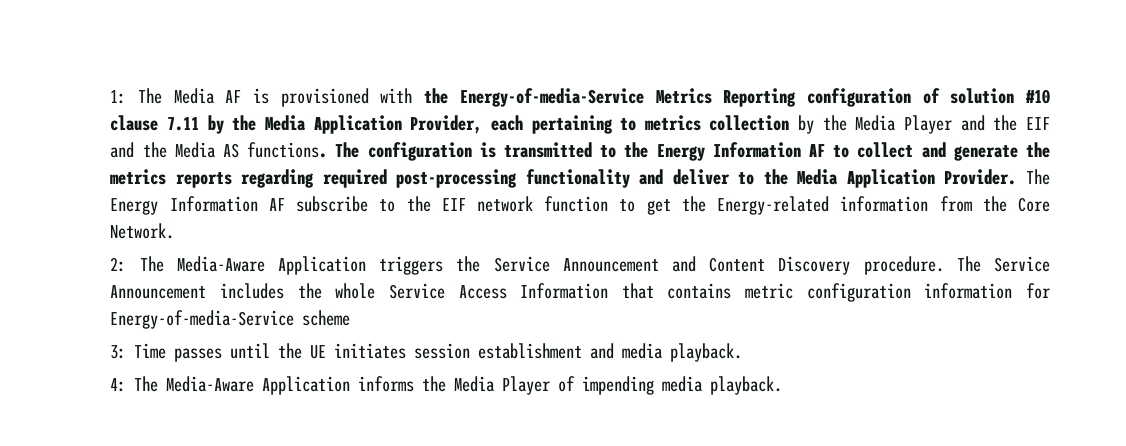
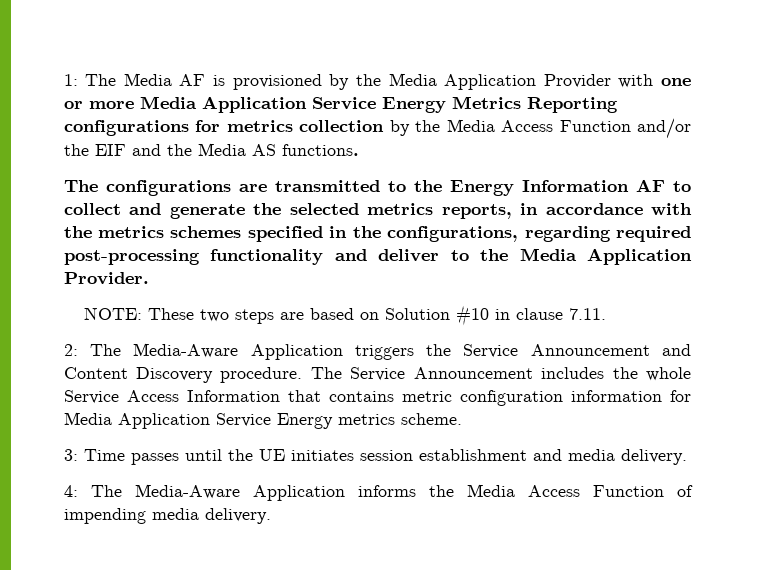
- 1: The Media AF is provisioned with the Energy-of-media-Service Metrics Reporting configuration of solution #10 clause 7.11 by the Media Application Provider, each pertaining to metrics collection by the Media Player and the EIF and the Media AS functions. The configuration is transmitted to the Energy Information AF to collect and generate the metrics reports regarding required post-processing functionality and deliver to the Media Application Provider. The Energy Information AF subscribe to the EIF network function to get the Energy-related information from the Core Network.
+ 1: The Media AF is provisioned by the Media Application Provider with one or more Media Application Service Energy Metrics Reporting configurations for metrics collection by the Media Access Function and/or the EIF and the Media AS functions.
+ The configurations are transmitted to the Energy Information AF to collect and generate the selected metrics reports, in accordance with the metrics schemes specified in the configurations, regarding required post-processing functionality and deliver to the Media Application Provider.
+ NOTE: These two steps are based on Solution #10 in clause 7.11.
- The Service Announcement includes the whole Service Access Information that contains metric configuration information for Energy-of-media-Service scheme
+ The Service Announcement includes the whole Service Access Information that contains metric configuration information for Media Application Service Energy metrics scheme.
- 3: Time passes until the UE initiates session establishment and media playback.
+ 3: Time passes until the UE initiates session establishment and media delivery.
- 4: The Media-Aware Application informs the Media Player of impending media playback.
+ 4: The Media-Aware Application informs the Media Access Function of impending media delivery.

